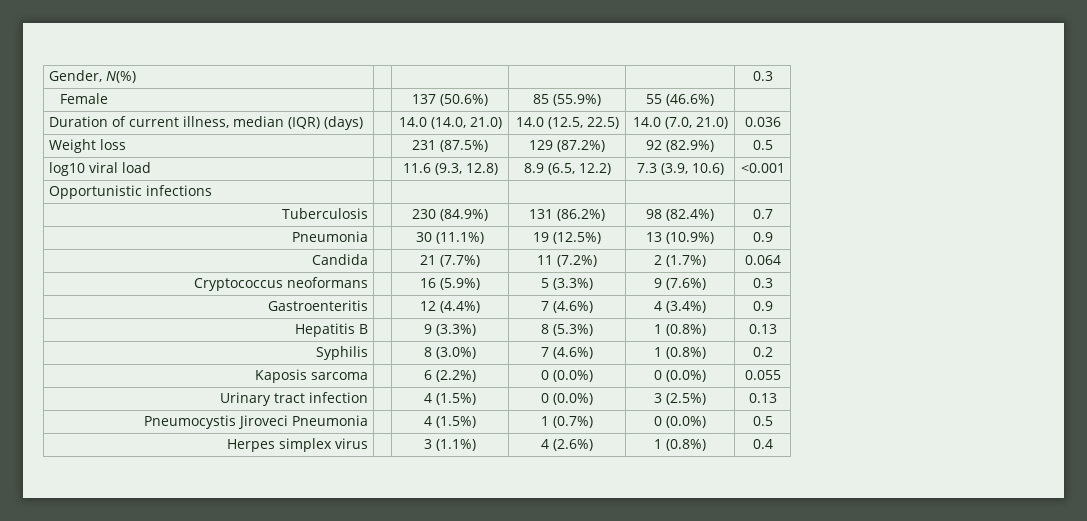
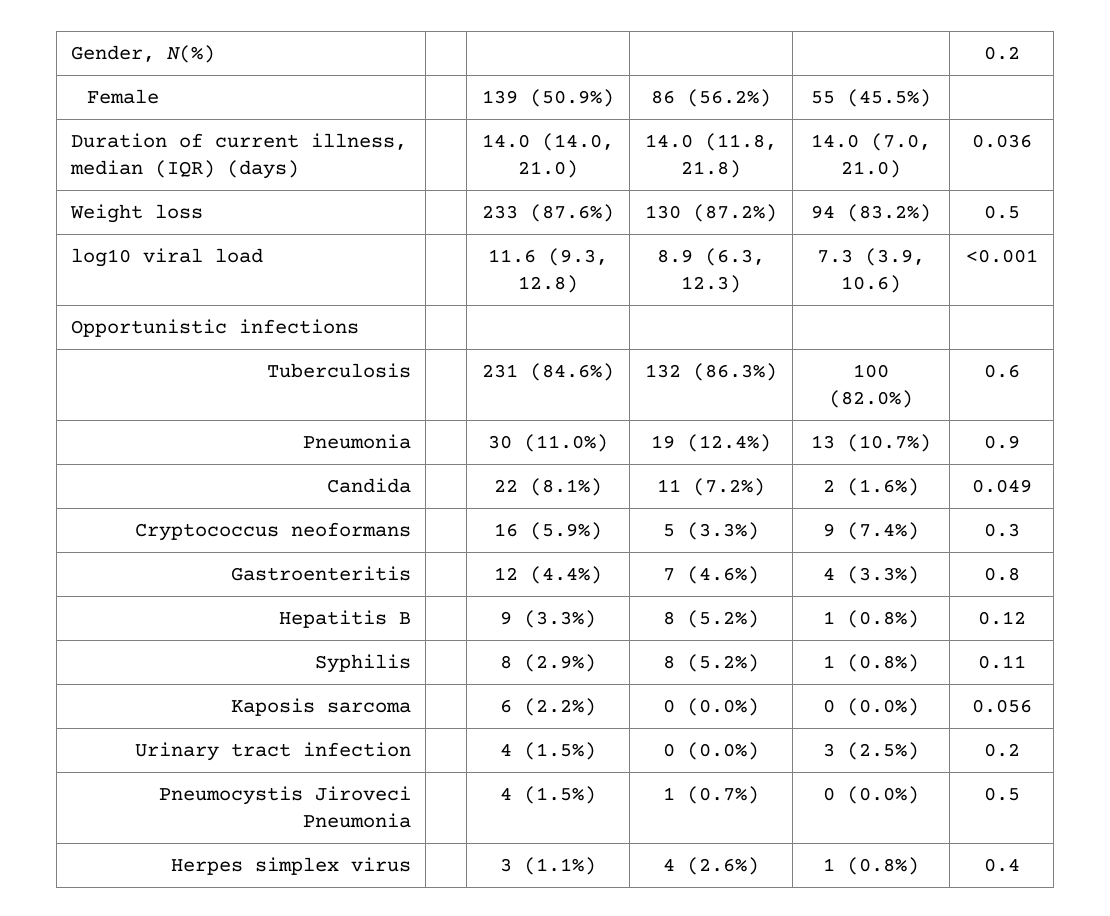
- Gender, N(%) | | | | | 0.3
+ Gender, N(%) | | | | | 0.2
- Female | | 137 (50.6%) | 85 (55.9%) | 55 (46.6%) |
+ Female | | 139 (50.9%) | 86 (56.2%) | 55 (45.5%) |
- Duration of current illness, median (IQR) (days) | | 14.0 (14.0, 21.0) | 14.0 (12.5, 22.5) | 14.0 (7.0, 21.0) | 0.036
+ Duration of current illness, median (IQR) (days) | | 14.0 (14.0, 21.0) | 14.0 (11.8, 21.8) | 14.0 (7.0, 21.0) | 0.036
- Weight loss | | 231 (87.5%) | 129 (87.2%) | 92 (82.9%) | 0.5
+ Weight loss | | 233 (87.6%) | 130 (87.2%) | 94 (83.2%) | 0.5
- log10 viral load | | 11.6 (9.3, 12.8) | 8.9 (6.5, 12.2) | 7.3 (3.9, 10.6) | <0.001
+ log10 viral load | | 11.6 (9.3, 12.8) | 8.9 (6.3, 12.3) | 7.3 (3.9, 10.6) | <0.001
- Tuberculosis | | 230 (84.9%) | 131 (86.2%) | 98 (82.4%) | 0.7
+ Tuberculosis | | 231 (84.6%) | 132 (86.3%) | 100 (82.0%) | 0.6
- Pneumonia | | 30 (11.1%) | 19 (12.5%) | 13 (10.9%) | 0.9
+ Pneumonia | | 30 (11.0%) | 19 (12.4%) | 13 (10.7%) | 0.9
- Candida | | 21 (7.7%) | 11 (7.2%) | 2 (1.7%) | 0.064
+ Candida | | 22 (8.1%) | 11 (7.2%) | 2 (1.6%) | 0.049
- Cryptococcus neoformans | | 16 (5.9%) | 5 (3.3%) | 9 (7.6%) | 0.3
+ Cryptococcus neoformans | | 16 (5.9%) | 5 (3.3%) | 9 (7.4%) | 0.3
- Gastroenteritis | | 12 (4.4%) | 7 (4.6%) | 4 (3.4%) | 0.9
+ Gastroenteritis | | 12 (4.4%) | 7 (4.6%) | 4 (3.3%) | 0.8
- Hepatitis B | | 9 (3.3%) | 8 (5.3%) | 1 (0.8%) | 0.13
+ Hepatitis B | | 9 (3.3%) | 8 (5.2%) | 1 (0.8%) | 0.12
- Syphilis | | 8 (3.0%) | 7 (4.6%) | 1 (0.8%) | 0.2
+ Syphilis | | 8 (2.9%) | 8 (5.2%) | 1 (0.8%) | 0.11
- Kaposis sarcoma | | 6 (2.2%) | 0 (0.0%) | 0 (0.0%) | 0.055
+ Kaposis sarcoma | | 6 (2.2%) | 0 (0.0%) | 0 (0.0%) | 0.056
- Urinary tract infection | | 4 (1.5%) | 0 (0.0%) | 3 (2.5%) | 0.13
+ Urinary tract infection | | 4 (1.5%) | 0 (0.0%) | 3 (2.5%) | 0.2

